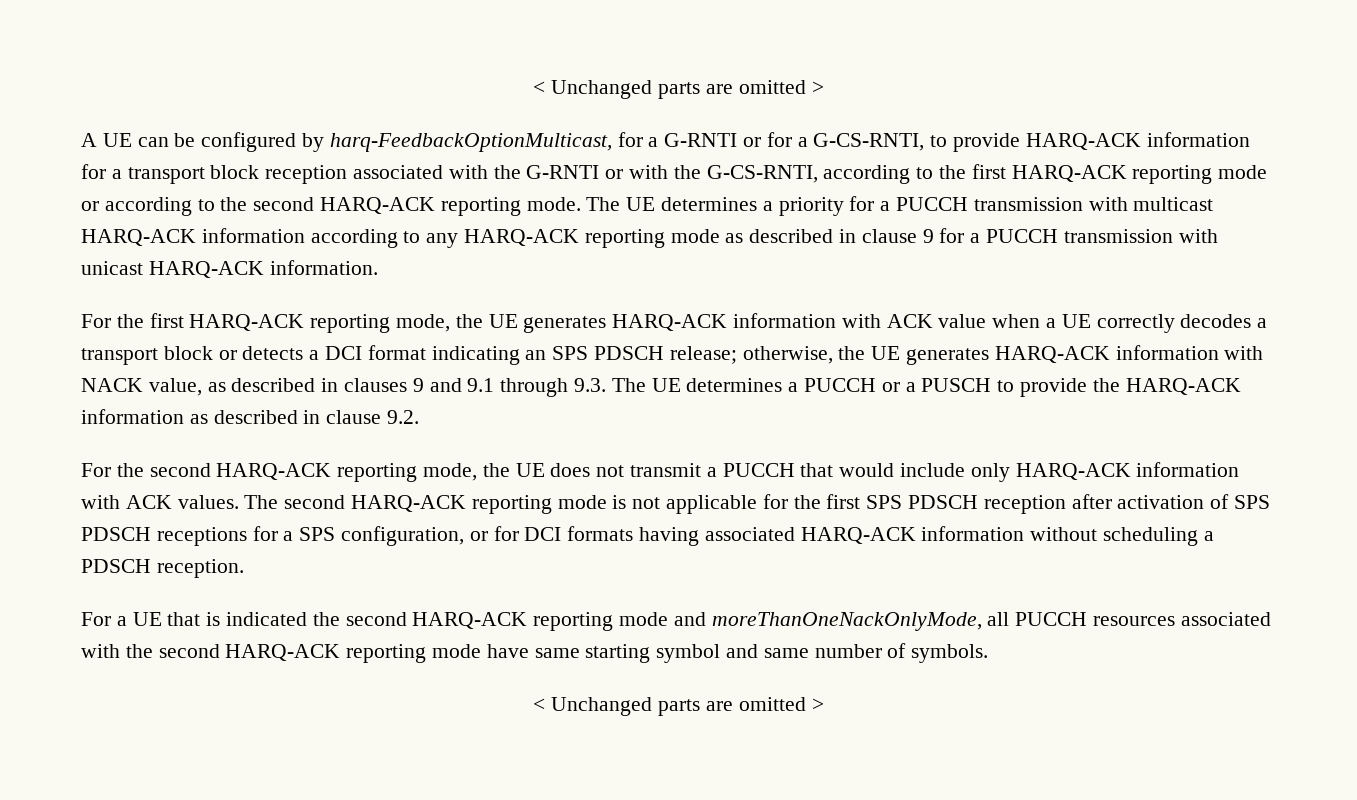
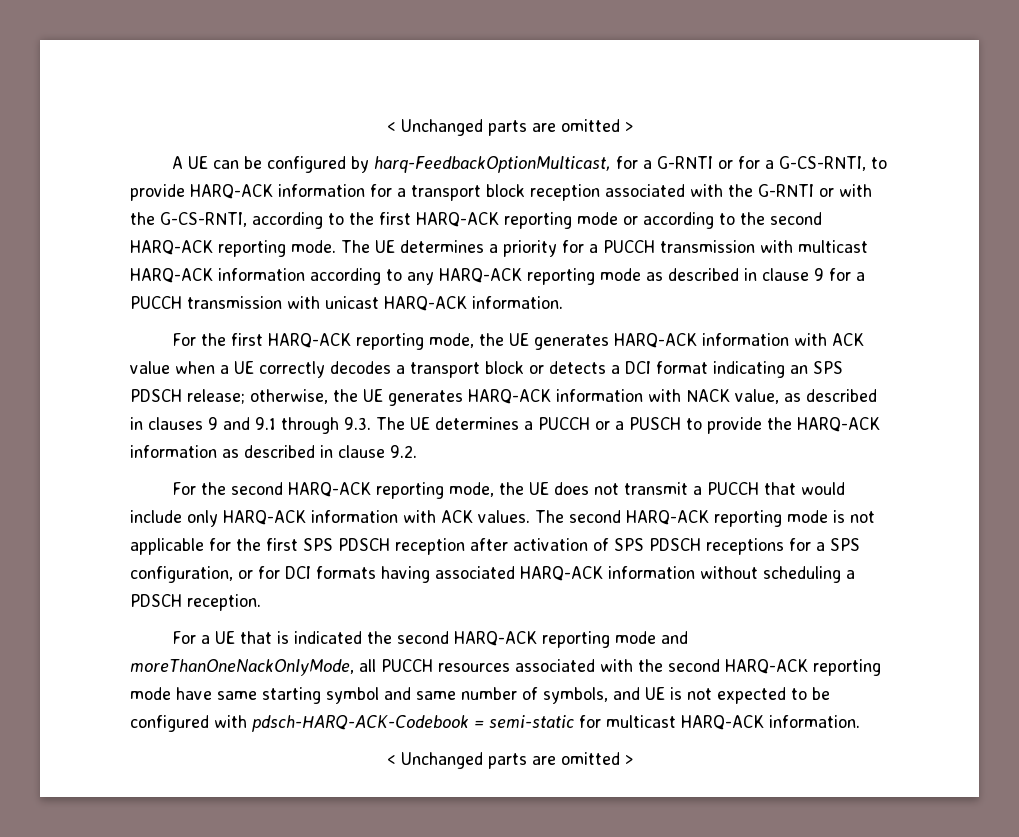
- For a UE that is indicated the second HARQ-ACK reporting mode and moreThanOneNackOnlyMode, all PUCCH resources associated with the second HARQ-ACK reporting mode have same starting symbol and same number of symbols.
+ For a UE that is indicated the second HARQ-ACK reporting mode and moreThanOneNackOnlyMode, all PUCCH resources associated with the second HARQ-ACK reporting mode have same starting symbol and same number of symbols, and UE is not expected to be configured with pdsch-HARQ-ACK-Codebook = semi-static for multicast HARQ-ACK information.

